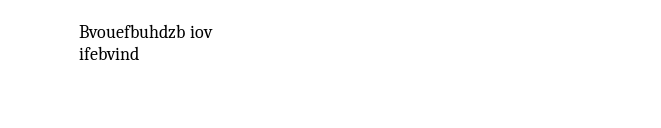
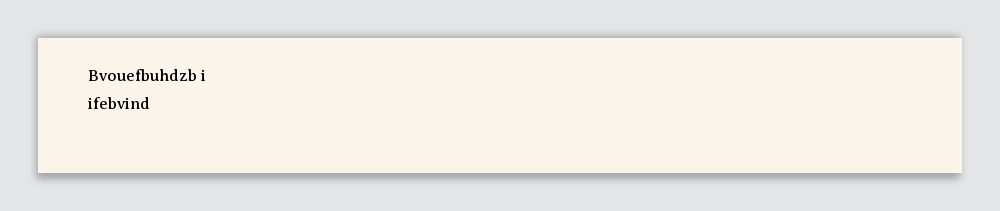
- Bvouefbuhdzb iov
+ Bvouefbuhdzb i

